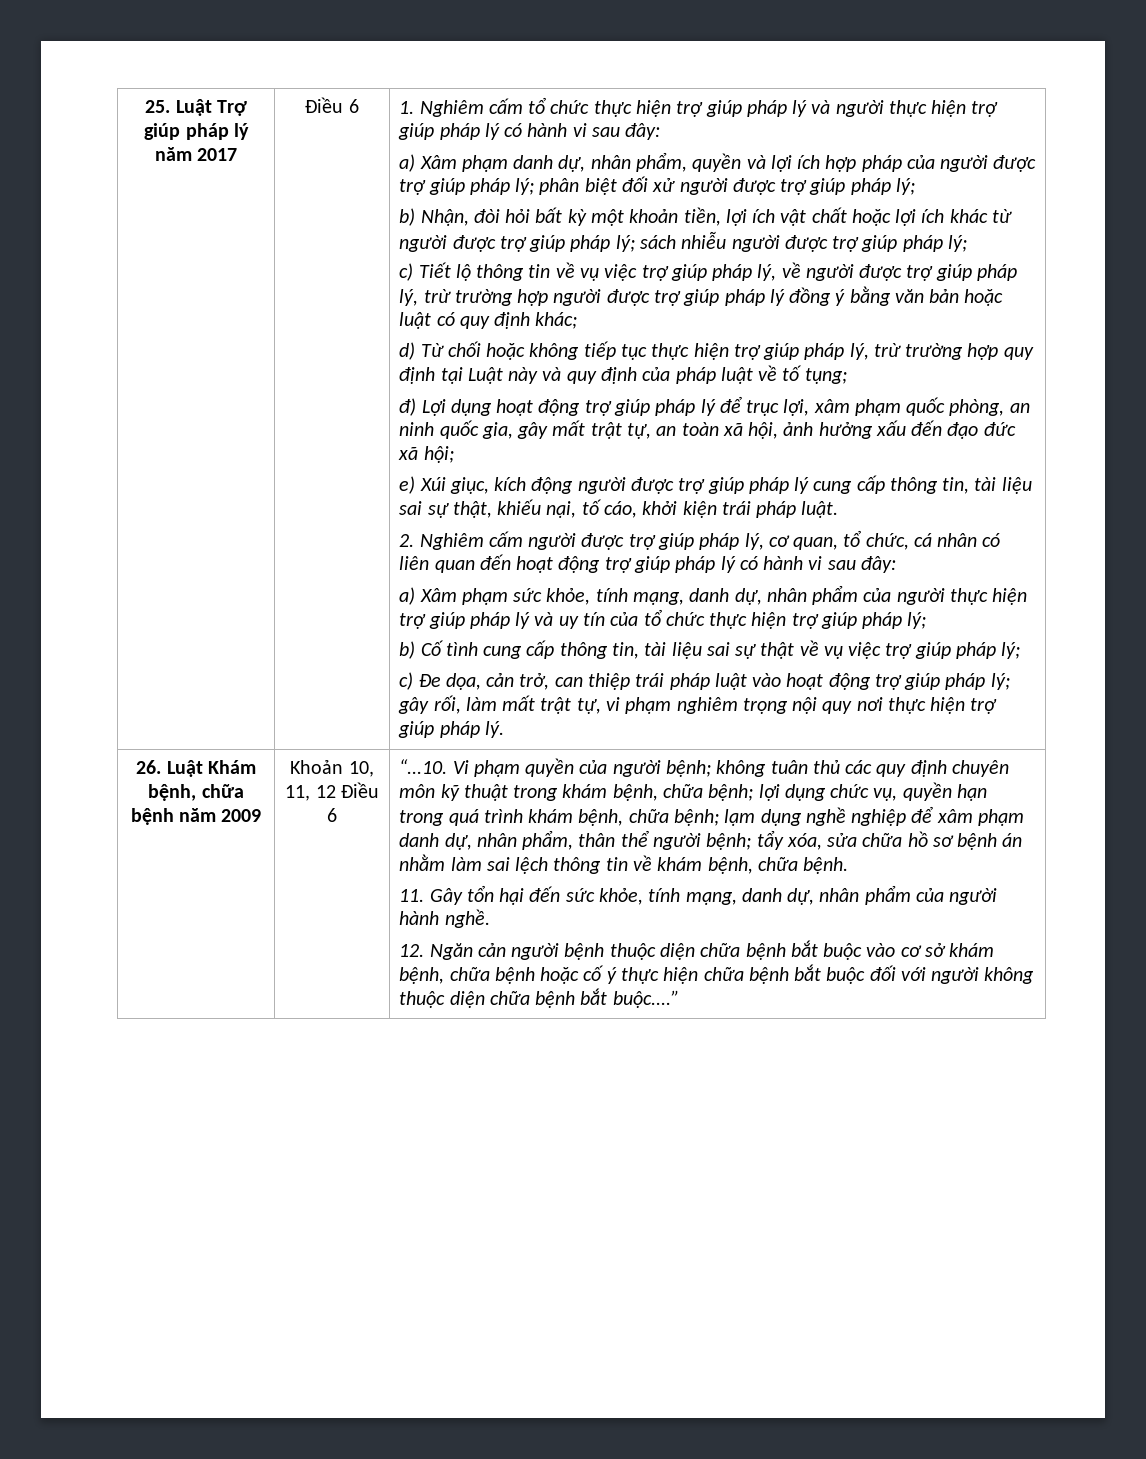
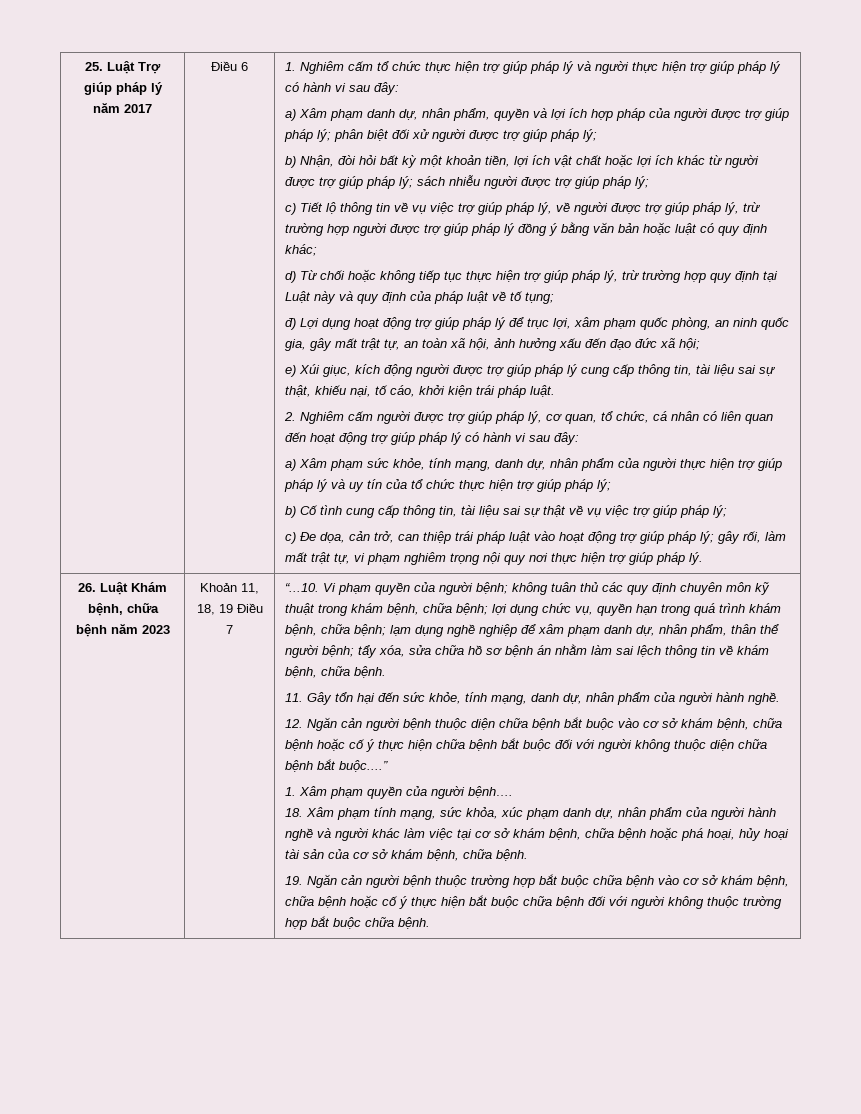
- 26. Luật Khám bệnh, chữa bệnh năm 2009
+ 26. Luật Khám bệnh, chữa bệnh năm 2023
- Khoản 10, 11, 12 Điều 6
+ Khoản 11, 18, 19 Điều 7
+ 1. Xâm phạm quyền của người bệnh….
+ 18. Xâm phạm tính mạng, sức khỏa, xúc phạm danh dự, nhân phẩm của người hành nghề và người khác làm việc tại cơ sở khám bệnh, chữa bệnh hoặc phá hoại, hủy hoại tài sản của cơ sở khám bệnh, chữa bệnh.
+ 19. Ngăn cản người bệnh thuộc trường hợp bắt buộc chữa bệnh vào cơ sở khám bệnh, chữa bệnh hoặc cố ý thực hiện bắt buộc chữa bệnh đối với người không thuộc trường hợp bắt buộc chữa bệnh.

